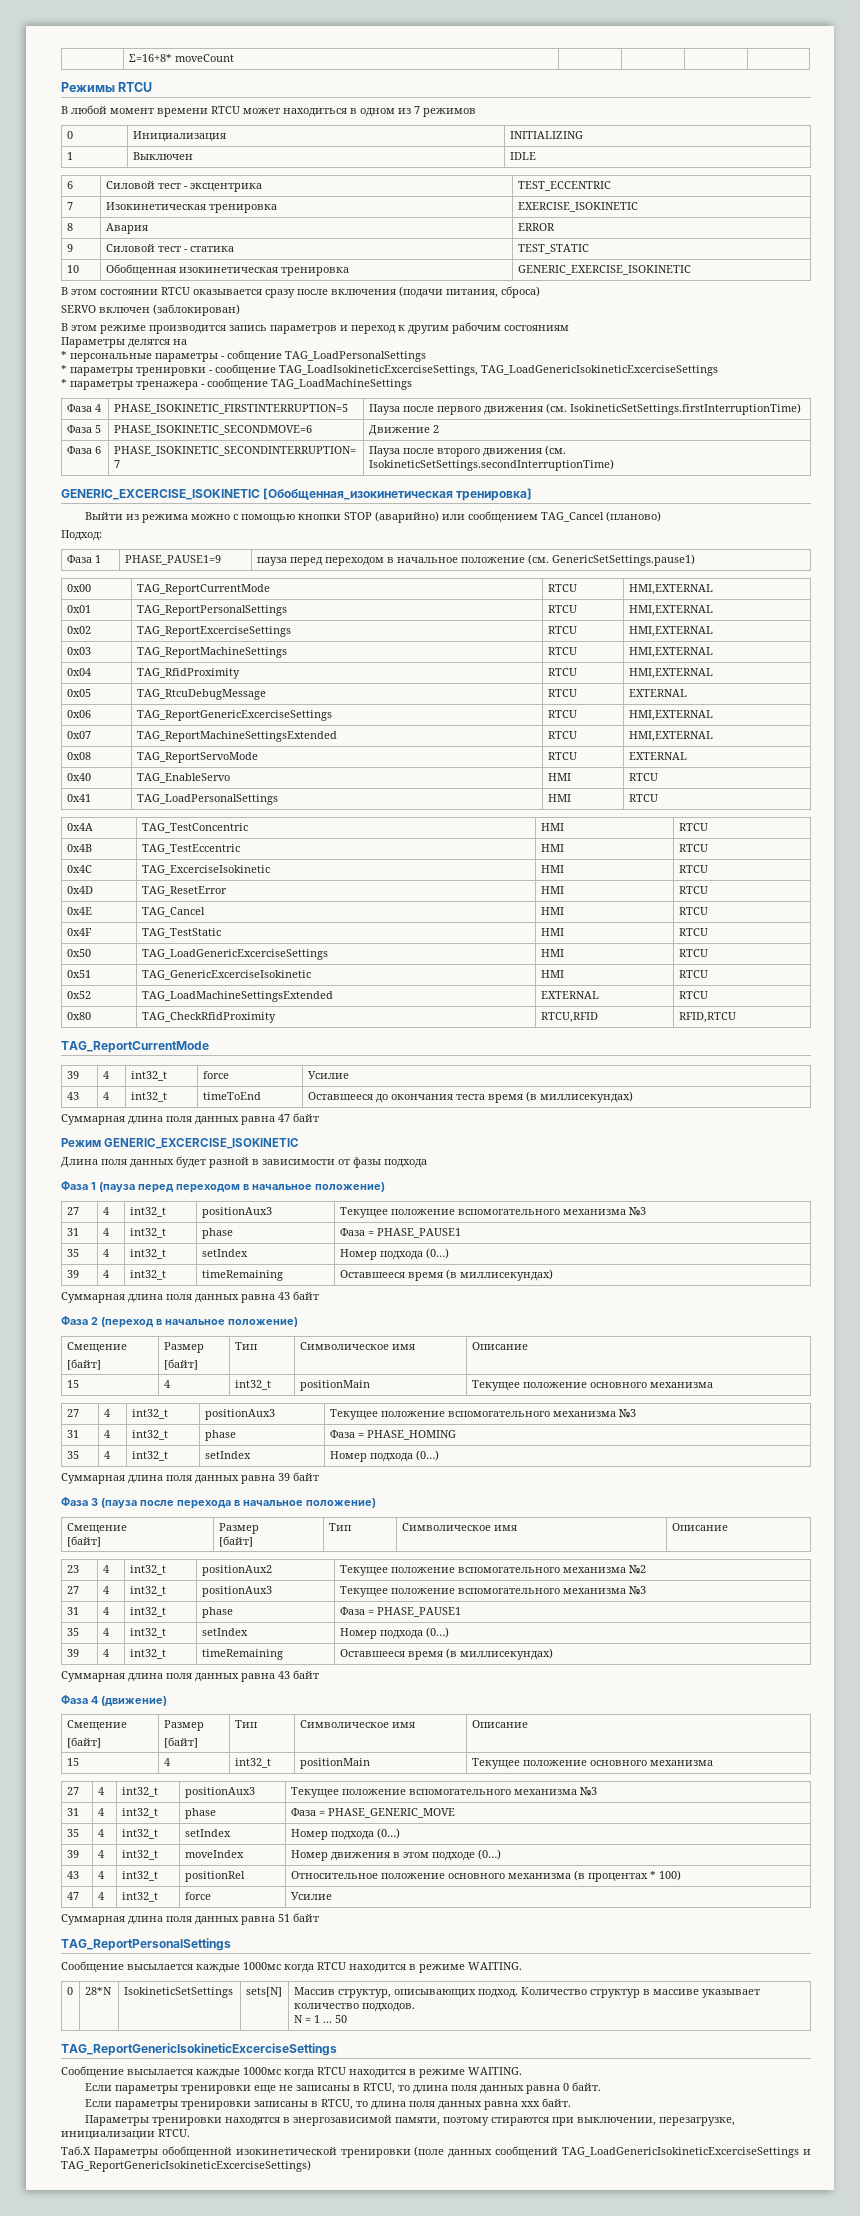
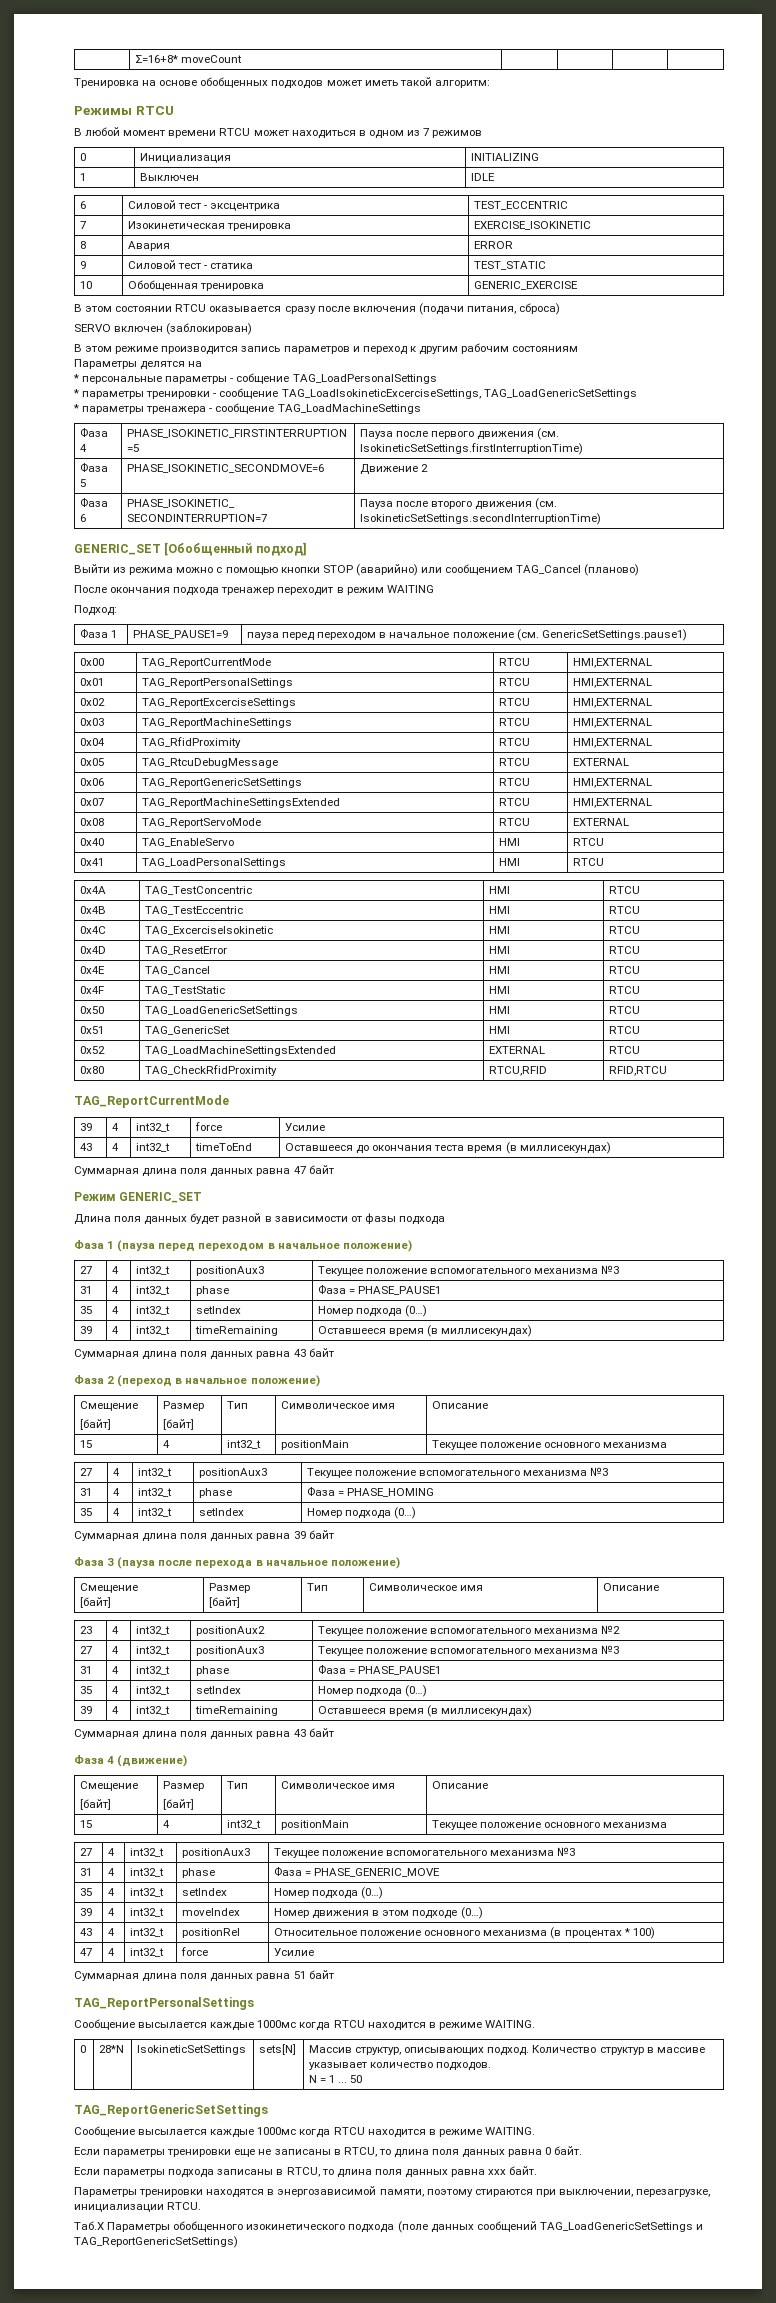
+ Тренировка на основе обобщенных подходов может иметь такой алгоритм:
- 10 | Обобщенная изокинетическая тренировка | GENERIC_EXERCISE_ISOKINETIC
+ 10 | Обобщенная тренировка | GENERIC_EXERCISE
- * параметры тренировки - сообщение TAG_LoadIsokineticExcerciseSettings, TAG_LoadGenericIsokineticExcerciseSettings
+ * параметры тренировки - сообщение TAG_LoadIsokineticExcerciseSettings, TAG_LoadGenericSetSettings
- GENERIC_EXCERCISE_ISOKINETIC [Обобщенная_изокинетическая тренировка]
+ GENERIC_SET [Обобщенный подход]
+ После окончания подхода тренажер переходит в режим WAITING
- 0x06 | TAG_ReportGenericExcerciseSettings | RTCU | HMI,EXTERNAL
+ 0x06 | TAG_ReportGenericSetSettings | RTCU | HMI,EXTERNAL
- 0x50 | TAG_LoadGenericExcerciseSettings | HMI | RTCU
+ 0x50 | TAG_LoadGenericSetSettings | HMI | RTCU
- 0x51 | TAG_GenericExcerciseIsokinetic | HMI | RTCU
+ 0x51 | TAG_GenericSet | HMI | RTCU
- Режим GENERIC_EXСERCISE_ISOKINETIC
+ Режим GENERIC_SET
  0 | 28*N | IsokineticSetSettings | sets[N] | Массив структур, описывающих подход. Количество структур в массиве указывает количество подходов.
  N = 1 ... 50
- TAG_ReportGenericIsokineticExcerciseSettings
+ TAG_ReportGenericSetSettings
- Если параметры тренировки записаны в RTCU, то длина поля данных равна ххх байт.
+ Если параметры подхода записаны в RTCU, то длина поля данных равна ххх байт.
- Таб.Х Параметры обобщенной изокинетической тренировки (поле данных сообщений TAG_LoadGenericIsokineticExcerciseSettings и TAG_ReportGenericIsokineticExcerciseSettings)
+ Таб.Х Параметры обобщенного изокинетического подхода (поле данных сообщений TAG_LoadGenericSetSettings и TAG_ReportGenericSetSettings)

